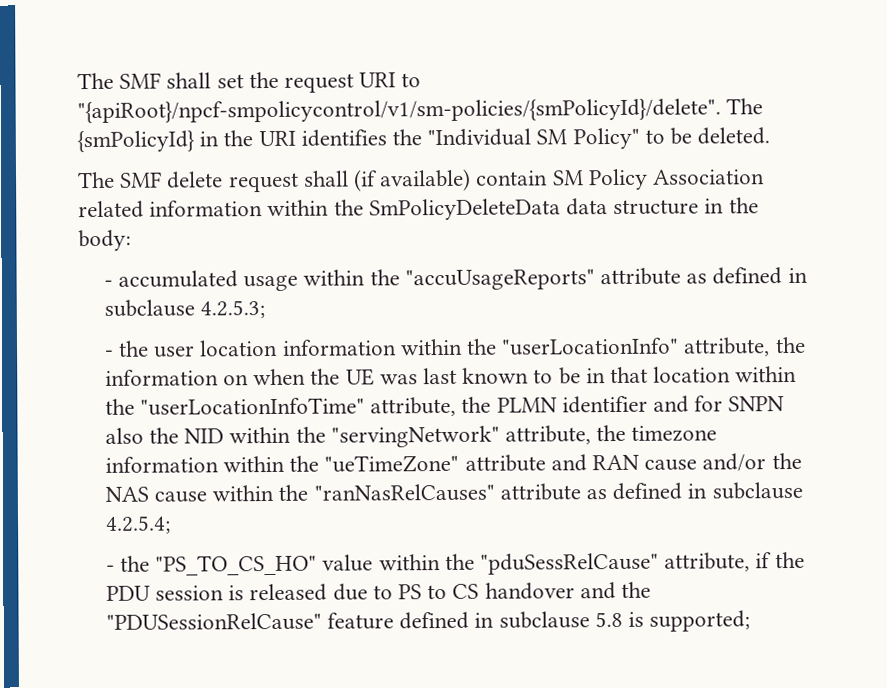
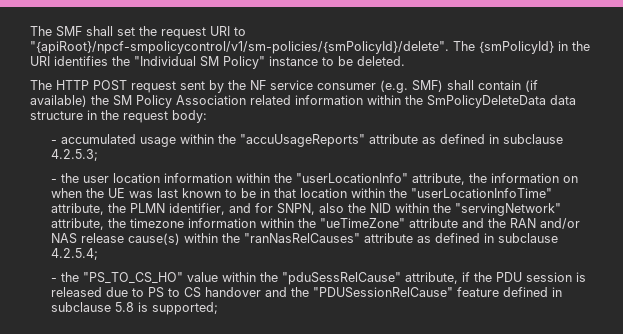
- The {smPolicyId} in the URI identifies the "Individual SM Policy" to be deleted.
+ The {smPolicyId} in the URI identifies the "Individual SM Policy" instance to be deleted.
- The SMF delete request shall (if available) contain SM Policy Association related information within the SmPolicyDeleteData data structure in the body:
+ The HTTP POST request sent by the NF service consumer (e.g. SMF) shall contain (if available) the SM Policy Association related information within the SmPolicyDeleteData data structure in the request body:
- - the user location information within the "userLocationInfo" attribute, the information on when the UE was last known to be in that location within the "userLocationInfoTime" attribute, the PLMN identifier and for SNPN also the NID within the "servingNetwork" attribute, the timezone information within the "ueTimeZone" attribute and RAN cause and/or the NAS cause within the "ranNasRelCauses" attribute as defined in subclause 4.2.5.4;
+ - the user location information within the "userLocationInfo" attribute, the information on when the UE was last known to be in that location within the "userLocationInfoTime" attribute, the PLMN identifier, and for SNPN, also the NID within the "servingNetwork" attribute, the timezone information within the "ueTimeZone" attribute and the RAN and/or NAS release cause(s) within the "ranNasRelCauses" attribute as defined in subclause 4.2.5.4;

